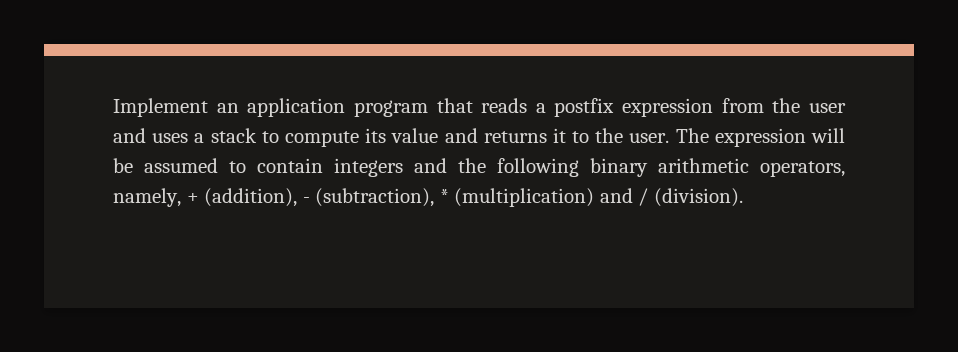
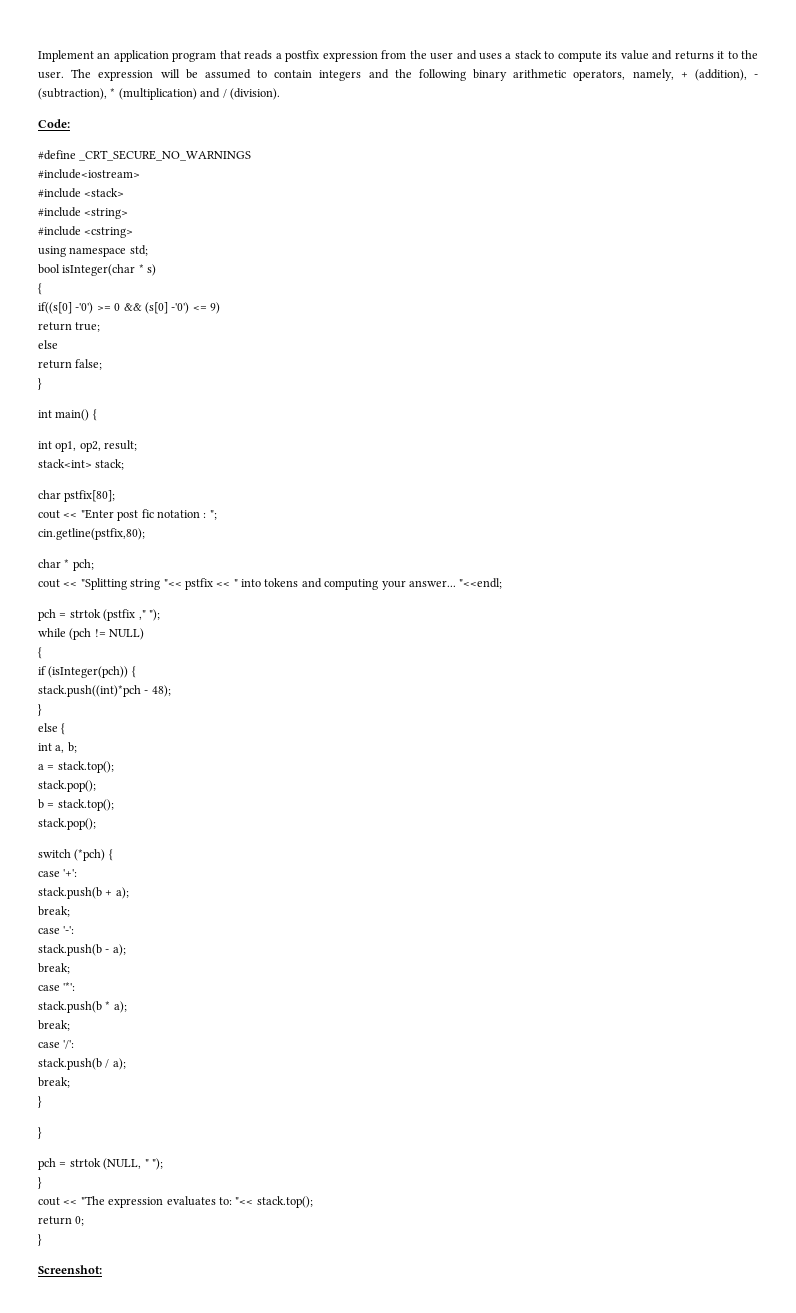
+ Code:
+ #define _CRT_SECURE_NO_WARNINGS
+ #include<iostream>
+ #include <stack>
+ #include <string>
+ #include <cstring>
+ using namespace std;
+ bool isInteger(char * s)
+ {
+ if((s[0] -'0') >= 0 && (s[0] -'0') <= 9)
+ return true;
+ else
+ return false;
+ }
+ int main() {
+ int op1, op2, result;
+ stack<int> stack;
+ char pstfix[80];
+ cout << "Enter post fic notation : ";
+ cin.getline(pstfix,80);
+ char * pch;
+ cout << "Splitting string "<< pstfix << " into tokens and computing your answer... "<<endl;
+ pch = strtok (pstfix ," ");
+ while (pch != NULL)
+ {
+ if (isInteger(pch)) {
+ stack.push((int)*pch - 48);
+ }
+ else {
+ int a, b;
+ a = stack.top();
+ stack.pop();
+ b = stack.top();
+ stack.pop();
+ switch (*pch) {
+ case '+':
+ stack.push(b + a);
+ break;
+ case '-':
+ stack.push(b - a);
+ break;
+ case '*':
+ stack.push(b * a);
+ break;
+ case '/':
+ stack.push(b / a);
+ break;
+ }
+ }
+ pch = strtok (NULL, " ");
+ }
+ cout << "The expression evaluates to: "<< stack.top();
+ return 0;
+ }
+ Screenshot:

